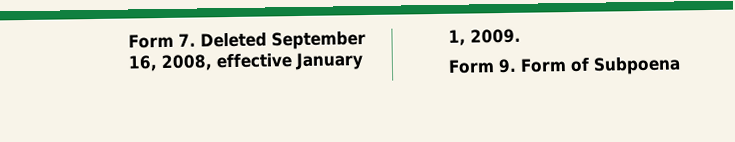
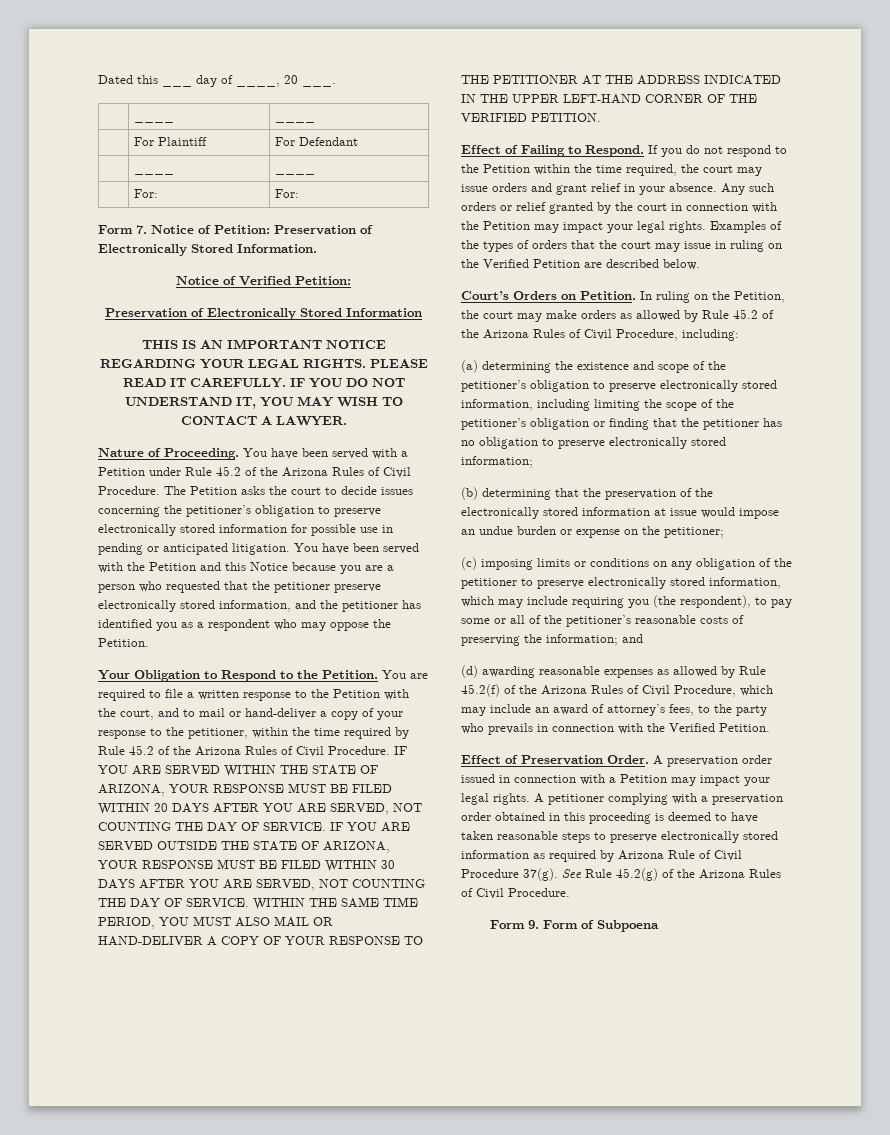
- Form 7. Deleted September 16, 2008, effective January 1, 2009.
+ Dated this ___ day of ____, 20 ___.
+ | ____ | ____
+ | For Plaintiff | For Defendant
+ | ____ | ____
+ | For: | For:
+ Form 7. Notice of Petition: Preservation of Electronically Stored Information.
+ Notice of Verified Petition:
+ Preservation of Electronically Stored Information
+ THIS IS AN IMPORTANT NOTICE REGARDING YOUR LEGAL RIGHTS. PLEASE READ IT CAREFULLY. IF YOU DO NOT UNDERSTAND IT, YOU MAY WISH TO CONTACT A LAWYER.
+ Nature of Proceeding. You have been served with a Petition under Rule 45.2 of the Arizona Rules of Civil Procedure. The Petition asks the court to decide issues concerning the petitioner’s obligation to preserve electronically stored information for possible use in pending or anticipated litigation. You have been served with the Petition and this Notice because you are a person who requested that the petitioner preserve electronically stored information, and the petitioner has identified you as a respondent who may oppose the Petition.
+ Your Obligation to Respond to the Petition. You are required to file a written response to the Petition with the court, and to mail or hand-deliver a copy of your response to the petitioner, within the time required by Rule 45.2 of the Arizona Rules of Civil Procedure. IF YOU ARE SERVED WITHIN THE STATE OF ARIZONA, YOUR RESPONSE MUST BE FILED WITHIN 20 DAYS AFTER YOU ARE SERVED, NOT COUNTING THE DAY OF SERVICE. IF YOU ARE SERVED OUTSIDE THE STATE OF ARIZONA, YOUR RESPONSE MUST BE FILED WITHIN 30 DAYS AFTER YOU ARE SERVED, NOT COUNTING THE DAY OF SERVICE. WITHIN THE SAME TIME PERIOD, YOU MUST ALSO MAIL OR HAND-DELIVER A COPY OF YOUR RESPONSE TO THE PETITIONER AT THE ADDRESS INDICATED IN THE UPPER LEFT-HAND CORNER OF THE VERIFIED PETITION.
+ Effect of Failing to Respond. If you do not respond to the Petition within the time required, the court may issue orders and grant relief in your absence. Any such orders or relief granted by the court in connection with the Petition may impact your legal rights. Examples of the types of orders that the court may issue in ruling on the Verified Petition are described below.
+ Court’s Orders on Petition. In ruling on the Petition, the court may make orders as allowed by Rule 45.2 of the Arizona Rules of Civil Procedure, including:
+ (a) determining the existence and scope of the petitioner’s obligation to preserve electronically stored information, including limiting the scope of the petitioner’s obligation or finding that the petitioner has no obligation to preserve electronically stored information;
+ (b) determining that the preservation of the electronically stored information at issue would impose an undue burden or expense on the petitioner;
+ (c) imposing limits or conditions on any obligation of the petitioner to preserve electronically stored information, which may include requiring you (the respondent), to pay some or all of the petitioner’s reasonable costs of preserving the information; and
+ (d) awarding reasonable expenses as allowed by Rule 45.2(f) of the Arizona Rules of Civil Procedure, which may include an award of attorney’s fees, to the party who prevails in connection with the Verified Petition.
+ Effect of Preservation Order. A preservation order issued in connection with a Petition may impact your legal rights. A petitioner complying with a preservation order obtained in this proceeding is deemed to have taken reasonable steps to preserve electronically stored information as required by Arizona Rule of Civil Procedure 37(g). See Rule 45.2(g) of the Arizona Rules of Civil Procedure.

